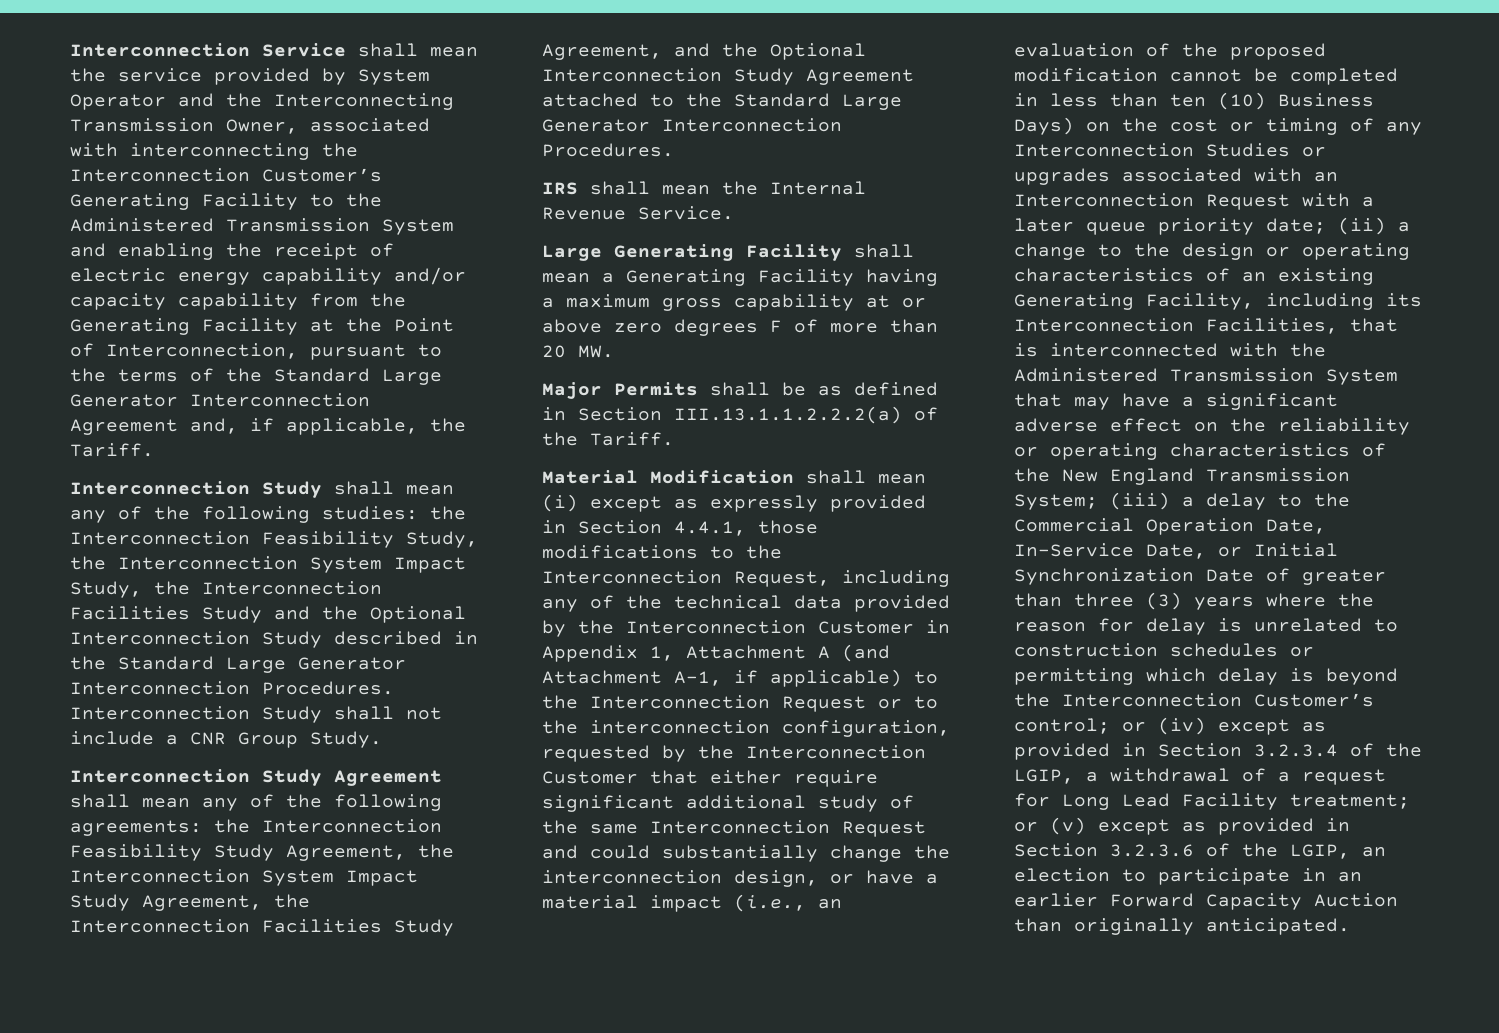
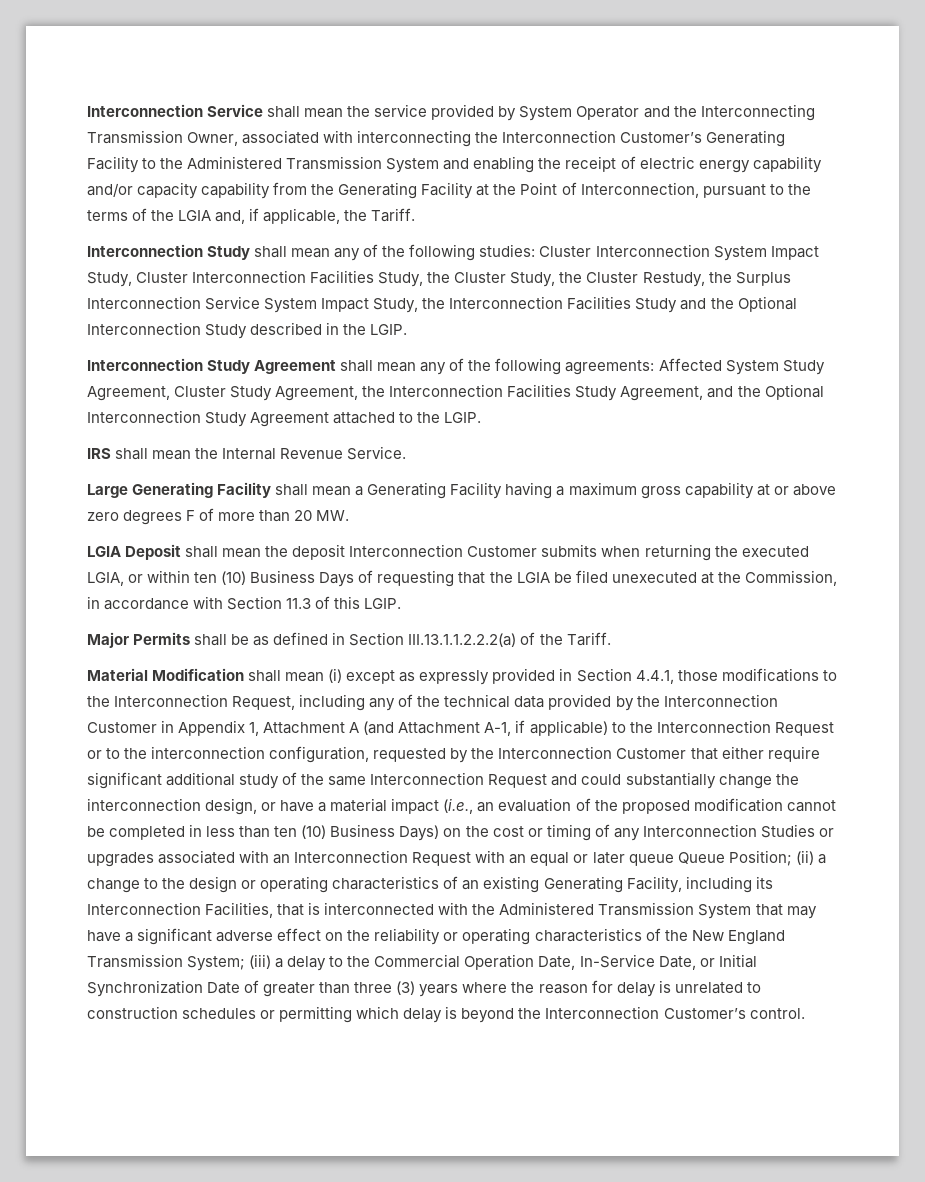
- Interconnection Service shall mean the service provided by System Operator and the Interconnecting Transmission Owner, associated with interconnecting the Interconnection Customer’s Generating Facility to the Administered Transmission System and enabling the receipt of electric energy capability and/or capacity capability from the Generating Facility at the Point of Interconnection, pursuant to the terms of the Standard Large Generator Interconnection Agreement and, if applicable, the Tariff.
+ Interconnection Service shall mean the service provided by System Operator and the Interconnecting Transmission Owner, associated with interconnecting the Interconnection Customer’s Generating Facility to the Administered Transmission System and enabling the receipt of electric energy capability and/or capacity capability from the Generating Facility at the Point of Interconnection, pursuant to the terms of the LGIA and, if applicable, the Tariff.
- Interconnection Study shall mean any of the following studies: the Interconnection Feasibility Study, the Interconnection System Impact Study, the Interconnection Facilities Study and the Optional Interconnection Study described in the Standard Large Generator Interconnection Procedures. Interconnection Study shall not include a CNR Group Study.
+ Interconnection Study shall mean any of the following studies: Cluster Interconnection System Impact Study, Cluster Interconnection Facilities Study, the Cluster Study, the Cluster Restudy, the Surplus Interconnection Service System Impact Study, the Interconnection Facilities Study and the Optional Interconnection Study described in the LGIP.
- Interconnection Study Agreement shall mean any of the following agreements: the Interconnection Feasibility Study Agreement, the Interconnection System Impact Study Agreement, the Interconnection Facilities Study Agreement, and the Optional Interconnection Study Agreement attached to the Standard Large Generator Interconnection Procedures.
+ Interconnection Study Agreement shall mean any of the following agreements: Affected System Study Agreement, Cluster Study Agreement, the Interconnection Facilities Study Agreement, and the Optional Interconnection Study Agreement attached to the LGIP.
+ LGIA Deposit shall mean the deposit Interconnection Customer submits when returning the executed LGIA, or within ten (10) Business Days of requesting that the LGIA be filed unexecuted at the Commission, in accordance with Section 11.3 of this LGIP.
- Material Modification shall mean (i) except as expressly provided in Section 4.4.1, those modifications to the Interconnection Request, including any of the technical data provided by the Interconnection Customer in Appendix 1, Attachment A (and Attachment A-1, if applicable) to the Interconnection Request or to the interconnection configuration, requested by the Interconnection Customer that either require significant additional study of the same Interconnection Request and could substantially change the interconnection design, or have a material impact (i.e., an evaluation of the proposed modification cannot be completed in less than ten (10) Business Days) on the cost or timing of any Interconnection Studies or upgrades associated with an Interconnection Request with a later queue priority date;
+ Material Modification shall mean (i) except as expressly provided in Section 4.4.1, those modifications to the Interconnection Request, including any of the technical data provided by the Interconnection Customer in Appendix 1, Attachment A (and Attachment A-1, if applicable) to the Interconnection Request or to the interconnection configuration, requested by the Interconnection Customer that either require significant additional study of the same Interconnection Request and could substantially change the interconnection design, or have a material impact (i.e., an evaluation of the proposed modification cannot be completed in less than ten (10) Business Days) on the cost or timing of any Interconnection Studies or upgrades associated with an Interconnection Request with an equal or later queue Queue Position;
- (iii) a delay to the Commercial Operation Date, In-Service Date, or Initial Synchronization Date of greater than three (3) years where the reason for delay is unrelated to construction schedules or permitting which delay is beyond the Interconnection Customer’s control; or (iv) except as provided in Section 3.2.3.4 of the LGIP, a withdrawal of a request for Long Lead Facility treatment; or (v) except as provided in Section 3.2.3.6 of the LGIP, an election to participate in an earlier Forward Capacity Auction than originally anticipated.
+ (iii) a delay to the Commercial Operation Date, In-Service Date, or Initial Synchronization Date of greater than three (3) years where the reason for delay is unrelated to construction schedules or permitting which delay is beyond the Interconnection Customer’s control.

